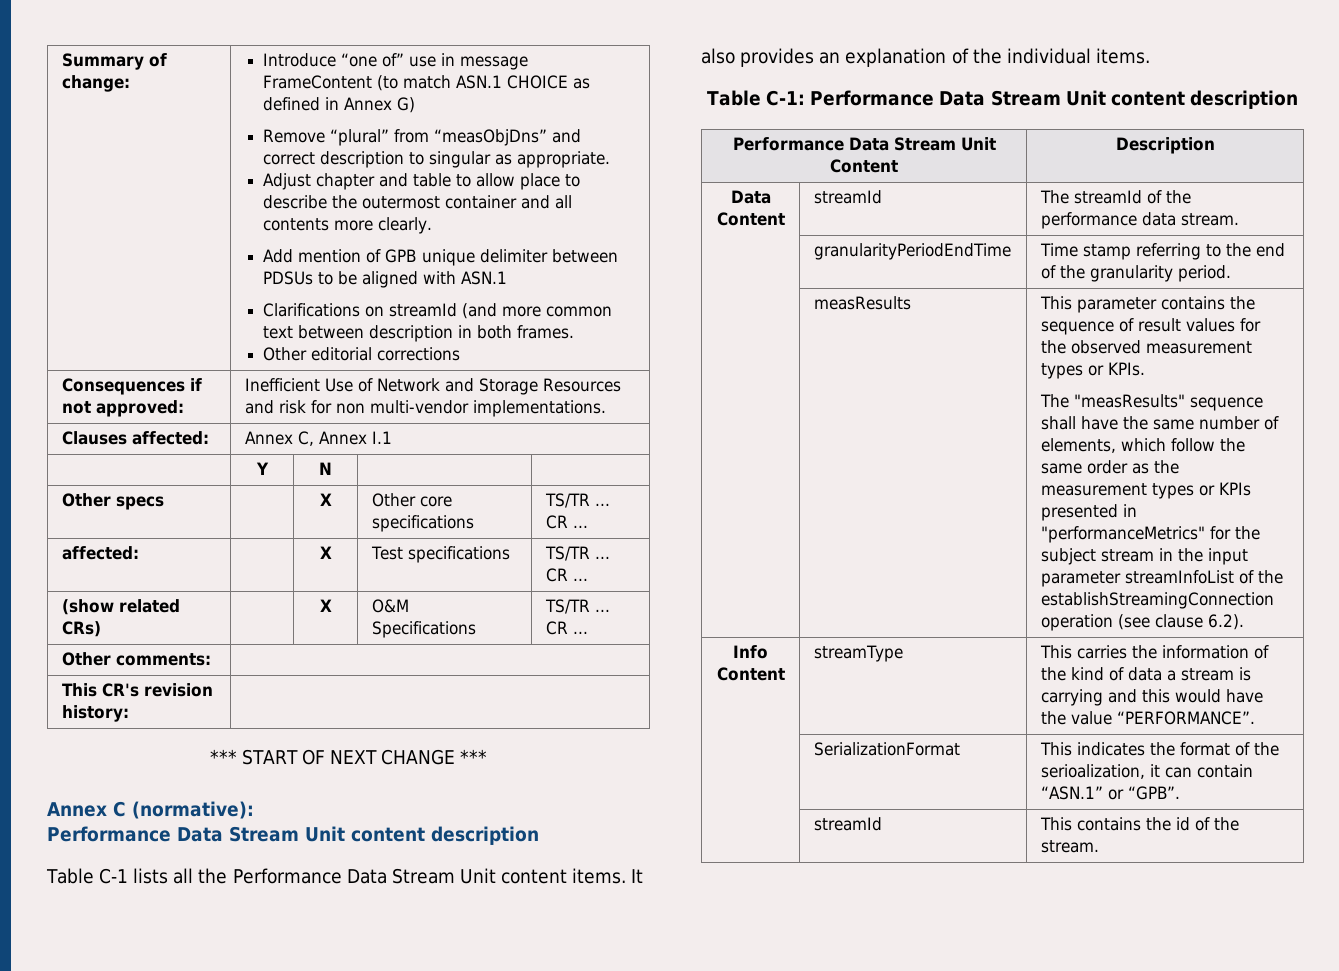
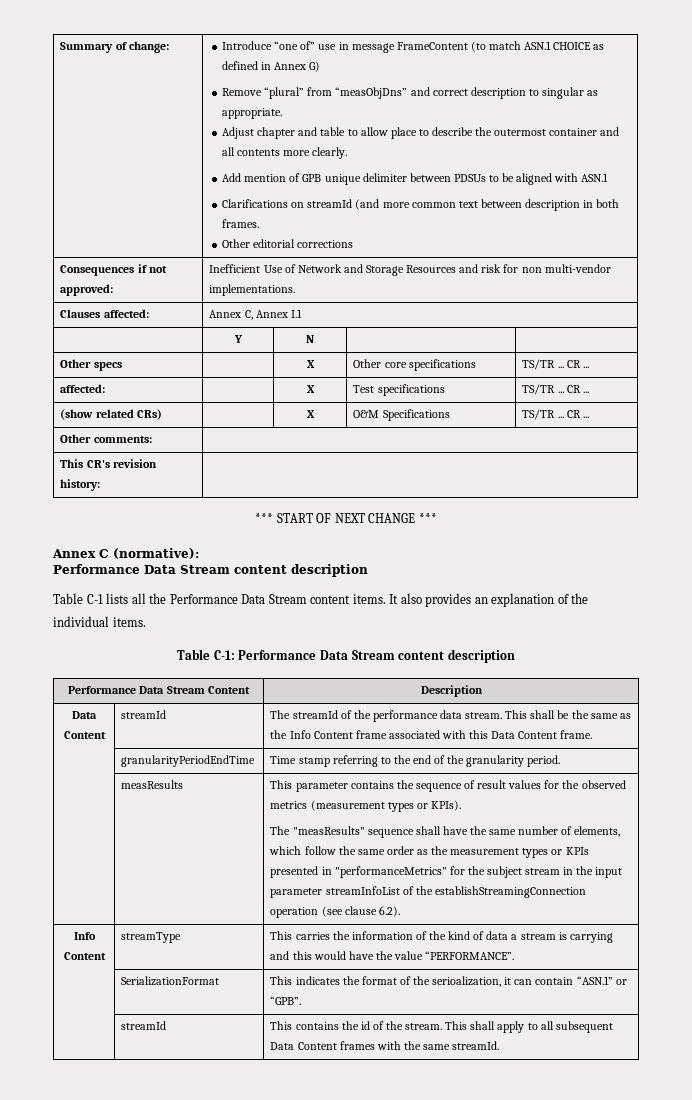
  Annex C (normative):
- Performance Data Stream Unit content description
+ Performance Data Stream content description
- Table C-1 lists all the Performance Data Stream Unit content items.
+ Table C-1 lists all the Performance Data Stream content items.
- Table C-1: Performance Data Stream Unit content description
+ Table C-1: Performance Data Stream content description
- Performance Data Stream Unit Content | Description
+ Performance Data Stream Content | Description
- Data Content | streamId | The streamId of the performance data stream.
+ Data Content | streamId | The streamId of the performance data stream. This shall be the same as the Info Content frame associated with this Data Content frame.
- This parameter contains the sequence of result values for the observed measurement types or KPIs.
+ This parameter contains the sequence of result values for the observed metrics (measurement types or KPIs).
- | streamId | This contains the id of the stream.
+ | streamId | This contains the id of the stream. This shall apply to all subsequent Data Content frames with the same streamId.

